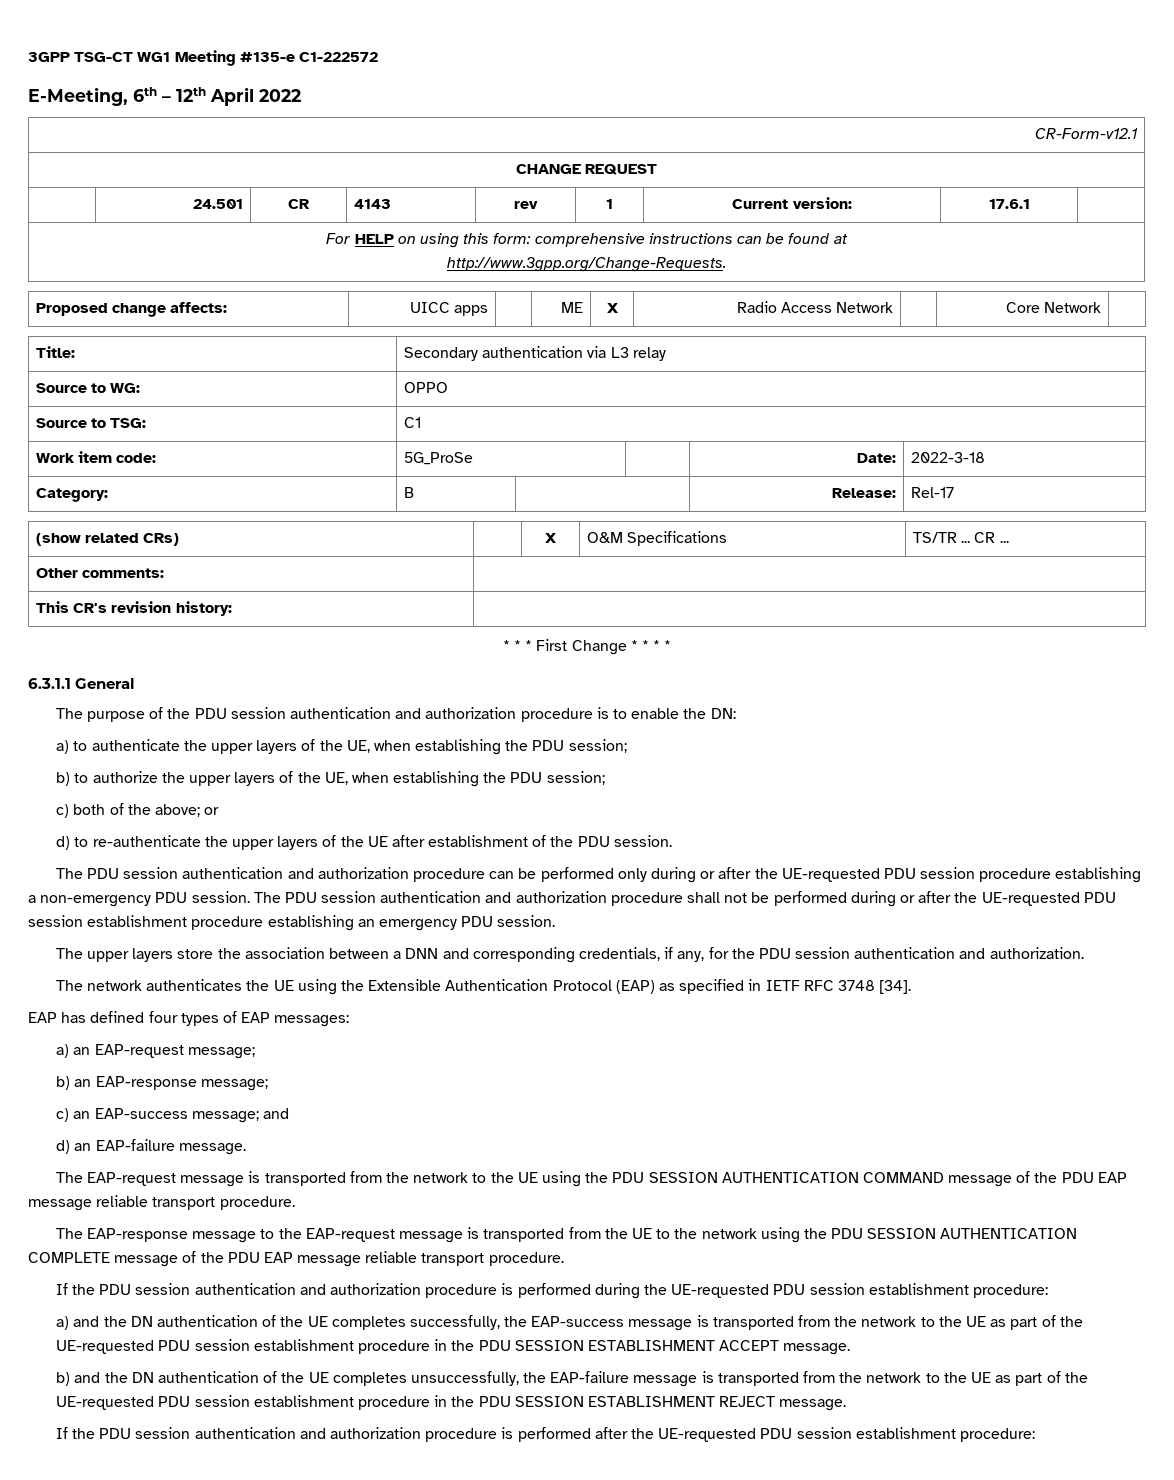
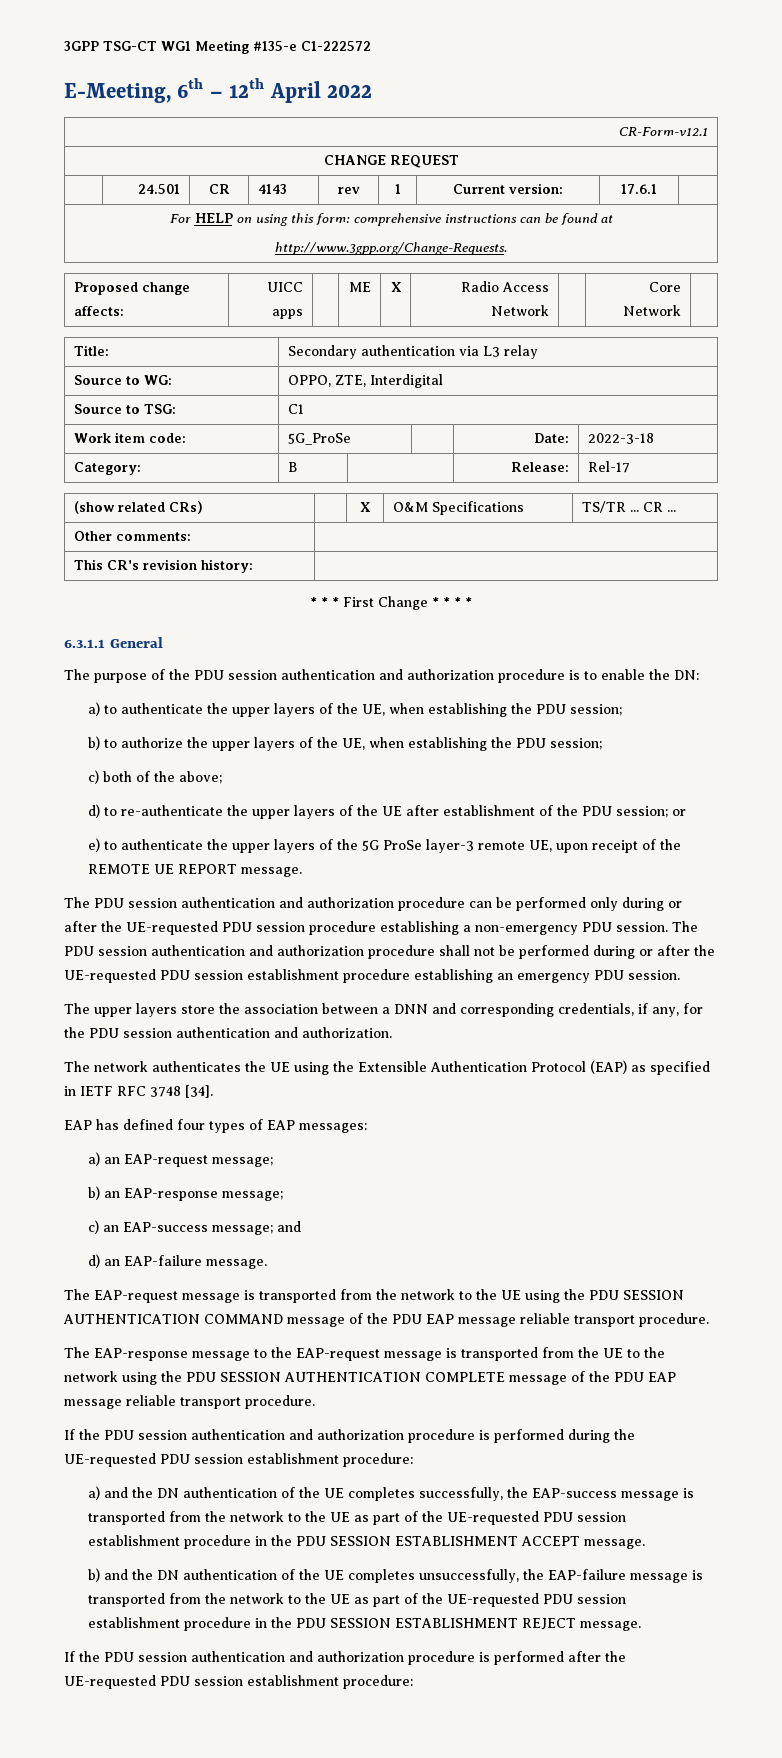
- Source to WG: | OPPO
+ Source to WG: | OPPO, ZTE, Interdigital
- c) both of the above; or
+ c) both of the above;
- d) to re-authenticate the upper layers of the UE after establishment of the PDU session.
+ d) to re-authenticate the upper layers of the UE after establishment of the PDU session; or
+ e) to authenticate the upper layers of the 5G ProSe layer-3 remote UE, upon receipt of the REMOTE UE REPORT message.

